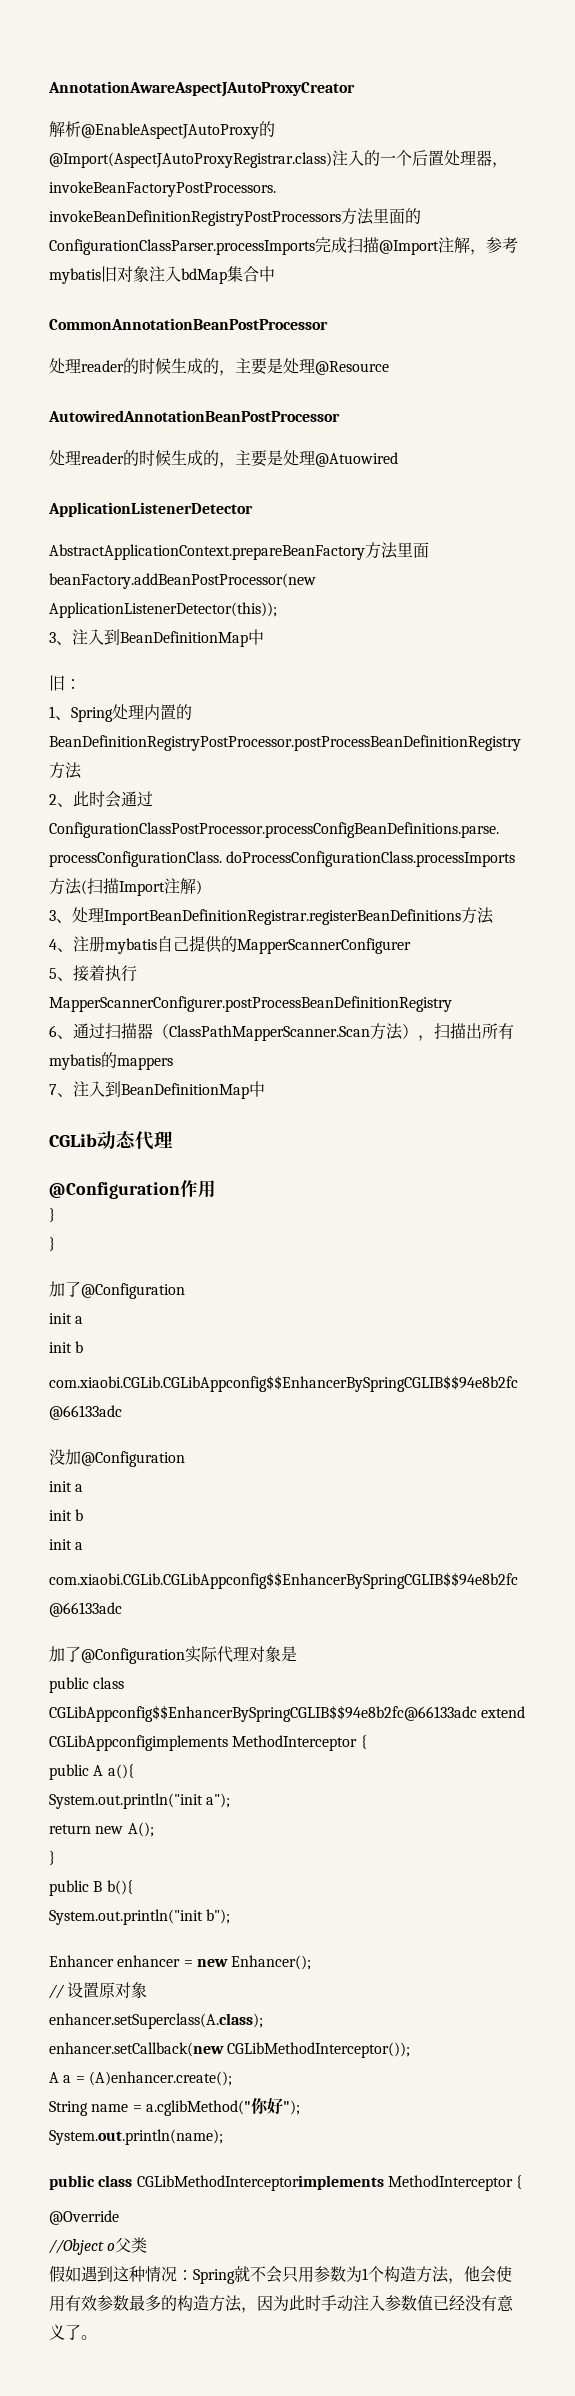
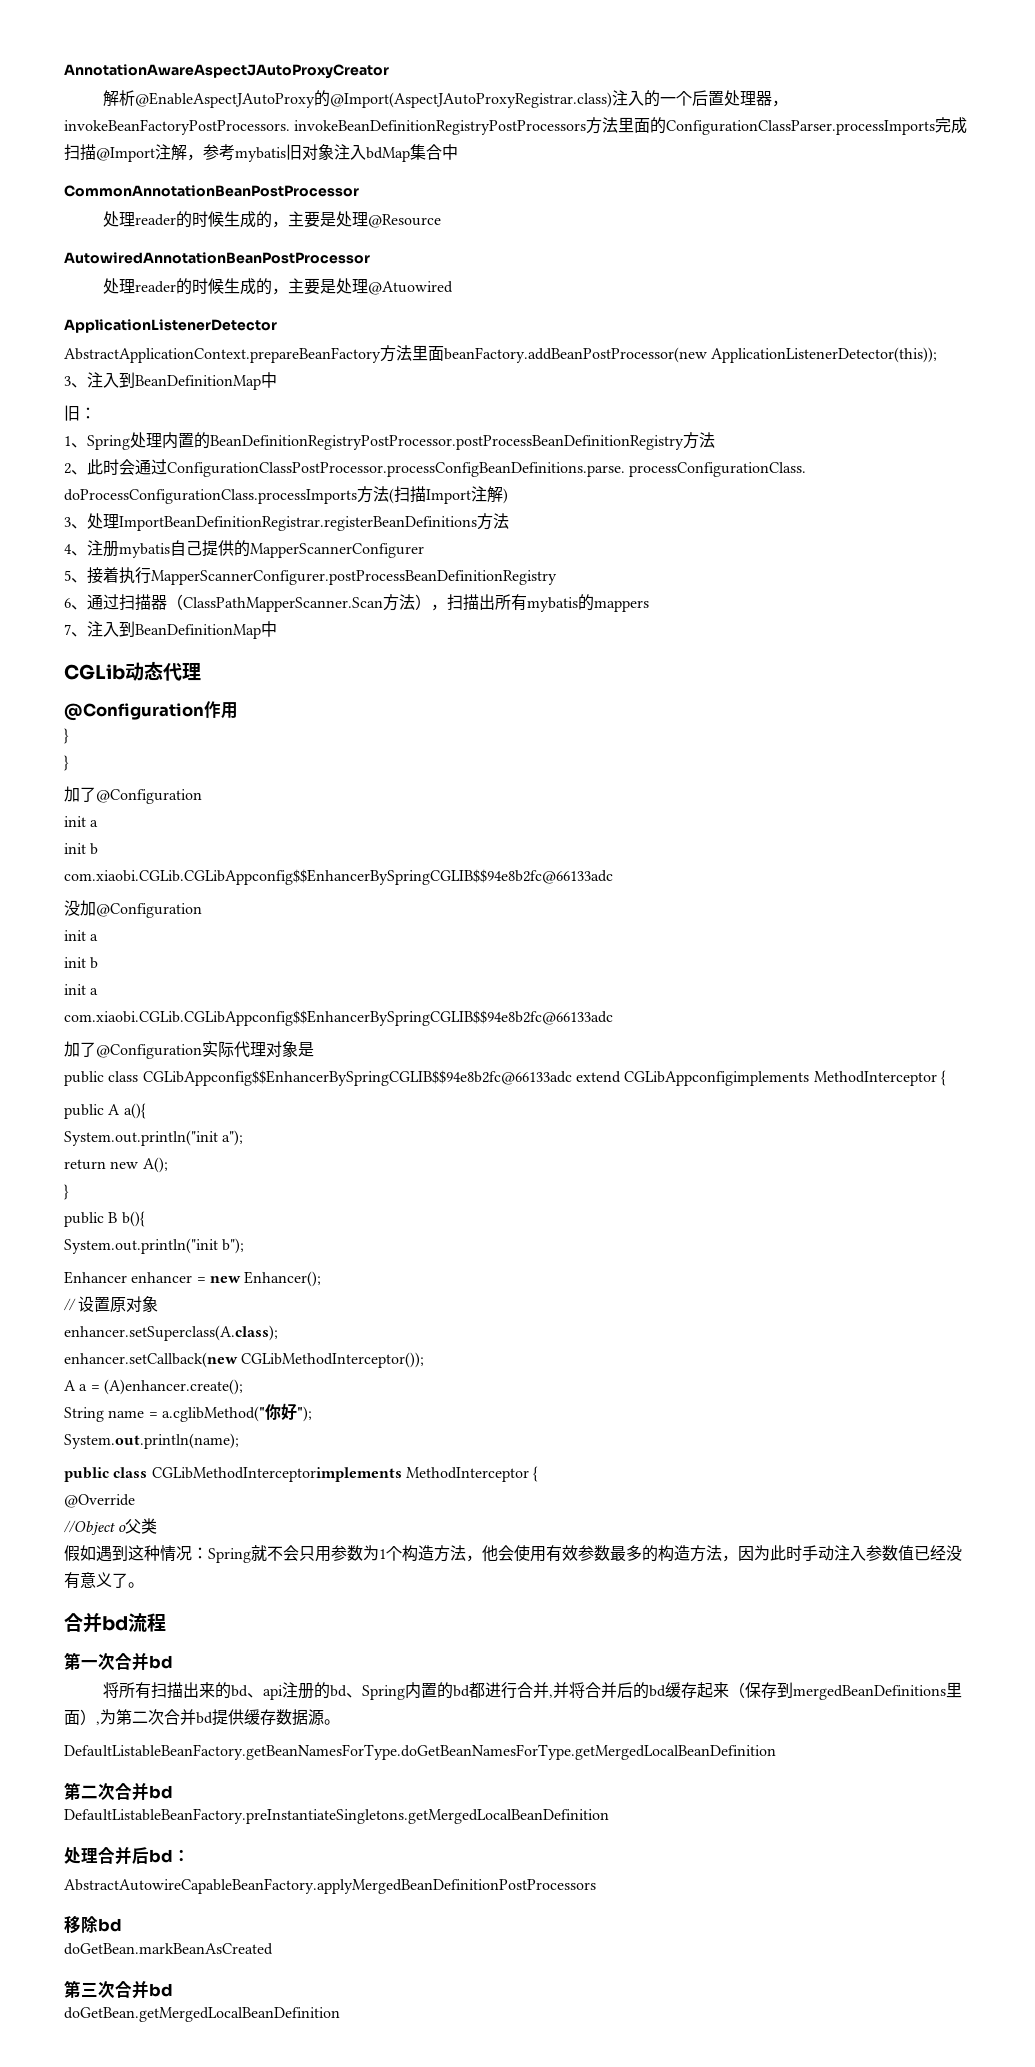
+ 合并bd流程
+ 第一次合并bd
+ 将所有扫描出来的bd、api注册的bd、Spring内置的bd都进行合并,并将合并后的bd缓存起来（保存到mergedBeanDefinitions里面）,为第二次合并bd提供缓存数据源。
+ DefaultListableBeanFactory.getBeanNamesForType.doGetBeanNamesForType.getMergedLocalBeanDefinition
+ 第二次合并bd
+ DefaultListableBeanFactory.preInstantiateSingletons.getMergedLocalBeanDefinition
+ 处理合并后bd：
+ AbstractAutowireCapableBeanFactory.applyMergedBeanDefinitionPostProcessors
+ 移除bd
+ doGetBean.markBeanAsCreated
+ 第三次合并bd
+ doGetBean.getMergedLocalBeanDefinition

